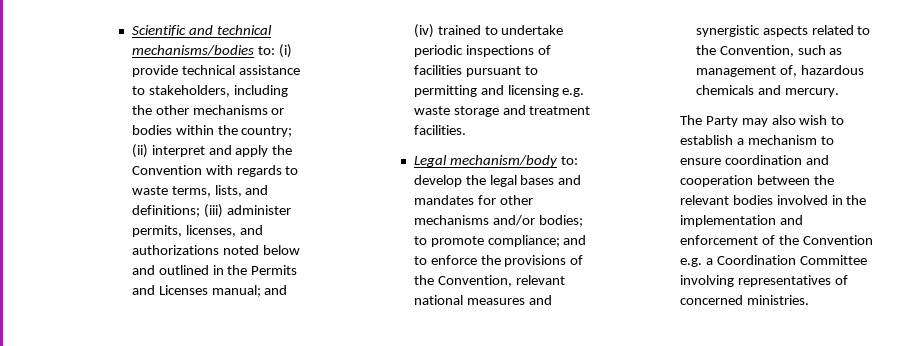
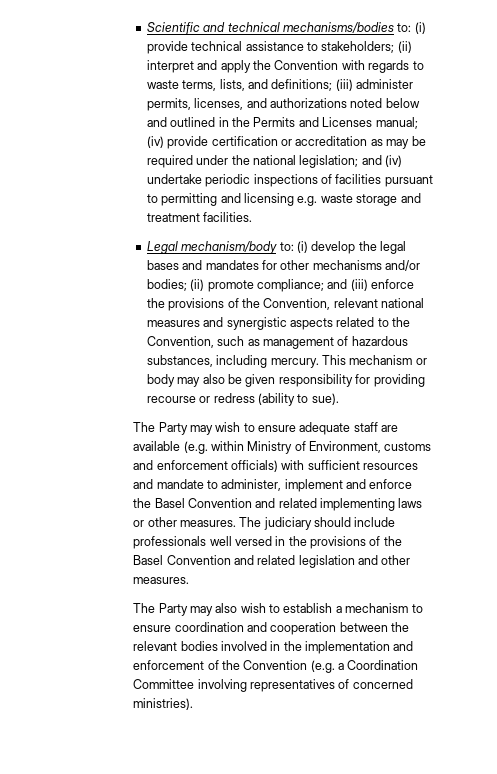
- Scientific and technical mechanisms/bodies to: (i) provide technical assistance to stakeholders, including the other mechanisms or bodies within the country; (ii) interpret and apply the Convention with regards to waste terms, lists, and definitions; (iii) administer permits, licenses, and authorizations noted below and outlined in the Permits and Licenses manual; and (iv) trained to undertake periodic inspections of facilities pursuant to permitting and licensing e.g. waste storage and treatment facilities.
+ Scientific and technical mechanisms/bodies to: (i) provide technical assistance to stakeholders; (ii) interpret and apply the Convention with regards to waste terms, lists, and definitions; (iii) administer permits, licenses, and authorizations noted below and outlined in the Permits and Licenses manual; (iv) provide certification or accreditation as may be required under the national legislation; and (iv) undertake periodic inspections of facilities pursuant to permitting and licensing e.g. waste storage and treatment facilities.
- Legal mechanism/body to: develop the legal bases and mandates for other mechanisms and/or bodies; to promote compliance; and to enforce the provisions of the Convention, relevant national measures and synergistic aspects related to the Convention, such as management of, hazardous chemicals and mercury.
+ Legal mechanism/body to: (i) develop the legal bases and mandates for other mechanisms and/or bodies; (ii) promote compliance; and (iii) enforce the provisions of the Convention, relevant national measures and synergistic aspects related to the Convention, such as management of hazardous substances, including mercury. This mechanism or body may also be given responsibility for providing recourse or redress (ability to sue).
+ The Party may wish to ensure adequate staff are available (e.g. within Ministry of Environment, customs and enforcement officials) with sufficient resources and mandate to administer, implement and enforce the Basel Convention and related implementing laws or other measures. The judiciary should include professionals well versed in the provisions of the Basel Convention and related legislation and other measures.
- The Party may also wish to establish a mechanism to ensure coordination and cooperation between the relevant bodies involved in the implementation and enforcement of the Convention e.g. a Coordination Committee involving representatives of concerned ministries.
+ The Party may also wish to establish a mechanism to ensure coordination and cooperation between the relevant bodies involved in the implementation and enforcement of the Convention (e.g. a Coordination Committee involving representatives of concerned ministries).

